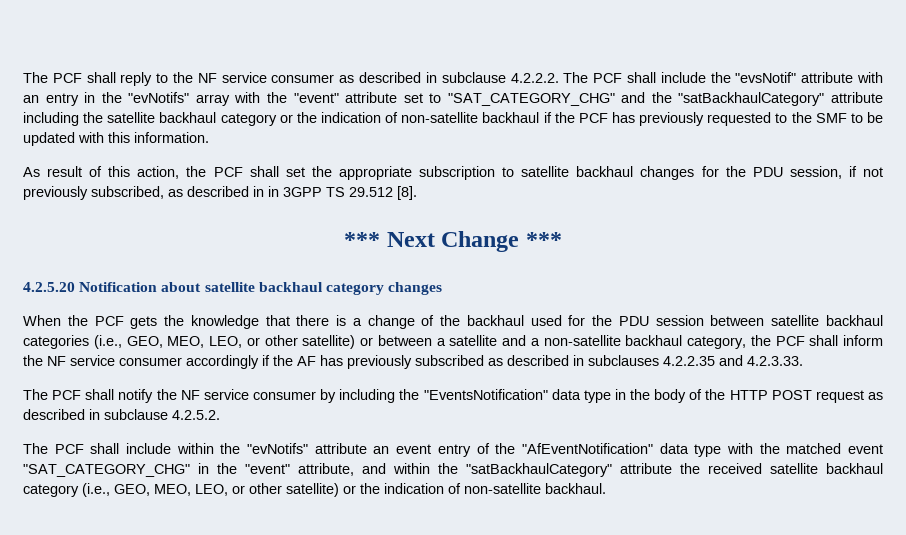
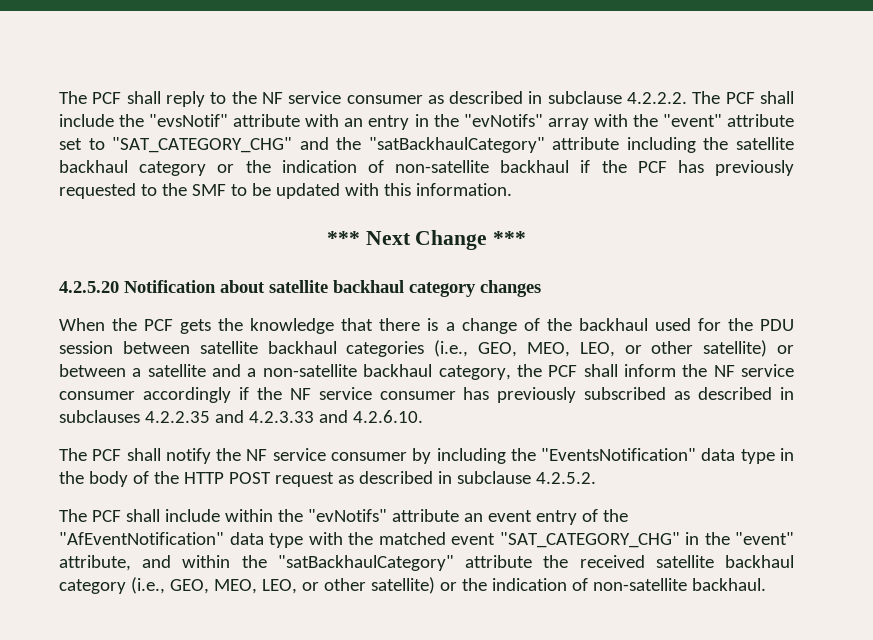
- As result of this action, the PCF shall set the appropriate subscription to satellite backhaul changes for the PDU session, if not previously subscribed, as described in in 3GPP TS 29.512 [8].
- When the PCF gets the knowledge that there is a change of the backhaul used for the PDU session between satellite backhaul categories (i.e., GEO, MEO, LEO, or other satellite) or between a satellite and a non-satellite backhaul category, the PCF shall inform the NF service consumer accordingly if the AF has previously subscribed as described in subclauses 4.2.2.35 and 4.2.3.33.
+ When the PCF gets the knowledge that there is a change of the backhaul used for the PDU session between satellite backhaul categories (i.e., GEO, MEO, LEO, or other satellite) or between a satellite and a non-satellite backhaul category, the PCF shall inform the NF service consumer accordingly if the NF service consumer has previously subscribed as described in subclauses 4.2.2.35 and 4.2.3.33 and 4.2.6.10.

